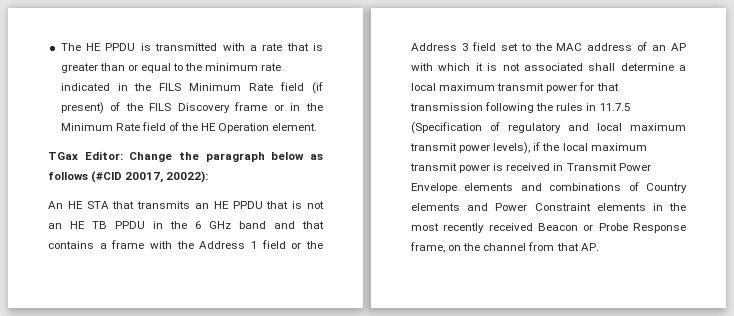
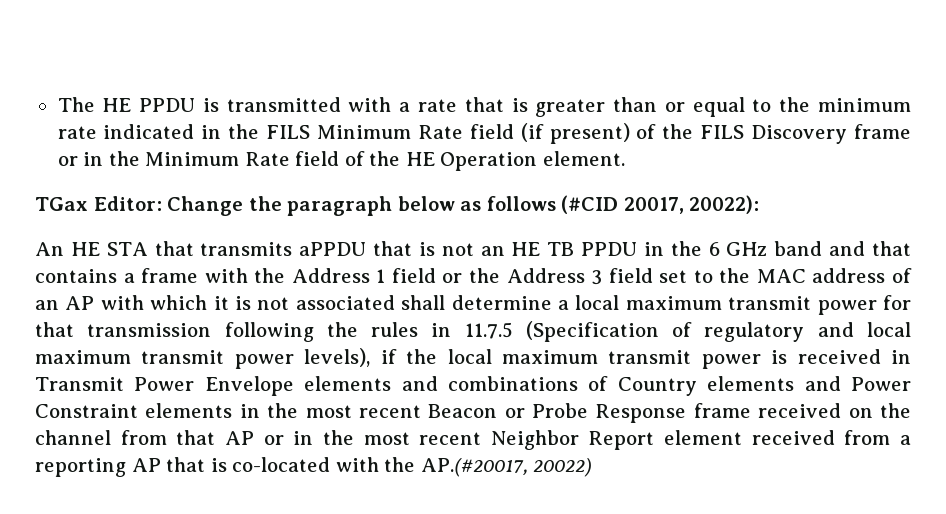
- An HE STA that transmits an HE PPDU that is not an HE TB PPDU in the 6 GHz band and that contains a frame with the Address 1 field or the Address 3 field set to the MAC address of an AP with which it is not associated shall determine a local maximum transmit power for that transmission following the rules in 11.7.5 (Specification of regulatory and local maximum transmit power levels), if the local maximum transmit power is received in Transmit Power Envelope elements and combinations of Country elements and Power Constraint elements in the most recently received Beacon or Probe Response frame, on the channel from that AP.
+ An HE STA that transmits aPPDU that is not an HE TB PPDU in the 6 GHz band and that contains a frame with the Address 1 field or the Address 3 field set to the MAC address of an AP with which it is not associated shall determine a local maximum transmit power for that transmission following the rules in 11.7.5 (Specification of regulatory and local maximum transmit power levels), if the local maximum transmit power is received in Transmit Power Envelope elements and combinations of Country elements and Power Constraint elements in the most recent Beacon or Probe Response frame received on the channel from that AP or in the most recent Neighbor Report element received from a reporting AP that is co-located with the AP.(#20017, 20022)

